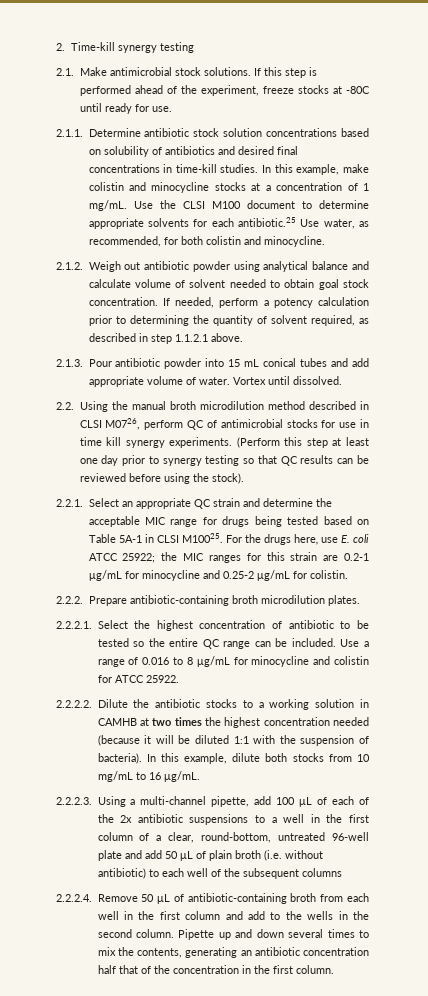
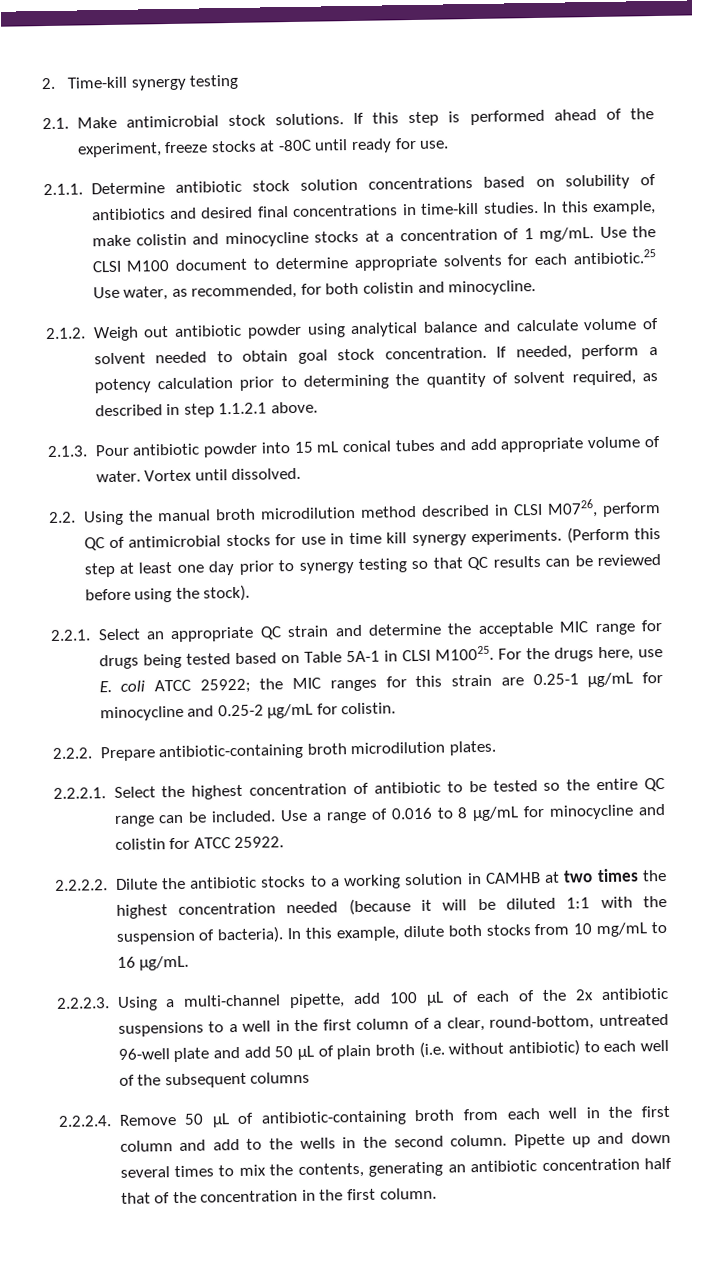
- For the drugs here, use E. coli ATCC 25922; the MIC ranges for this strain are 0.2-1 μg/mL for minocycline and 0.25-2 μg/mL for colistin.
+ For the drugs here, use E. coli ATCC 25922; the MIC ranges for this strain are 0.25-1 μg/mL for minocycline and 0.25-2 μg/mL for colistin.

